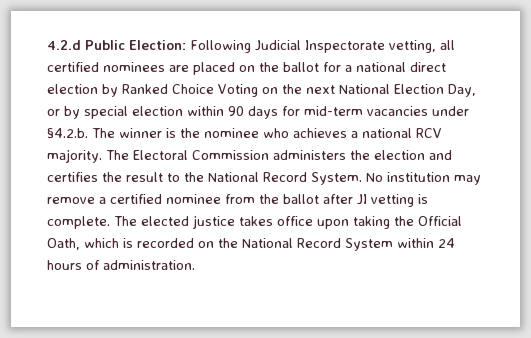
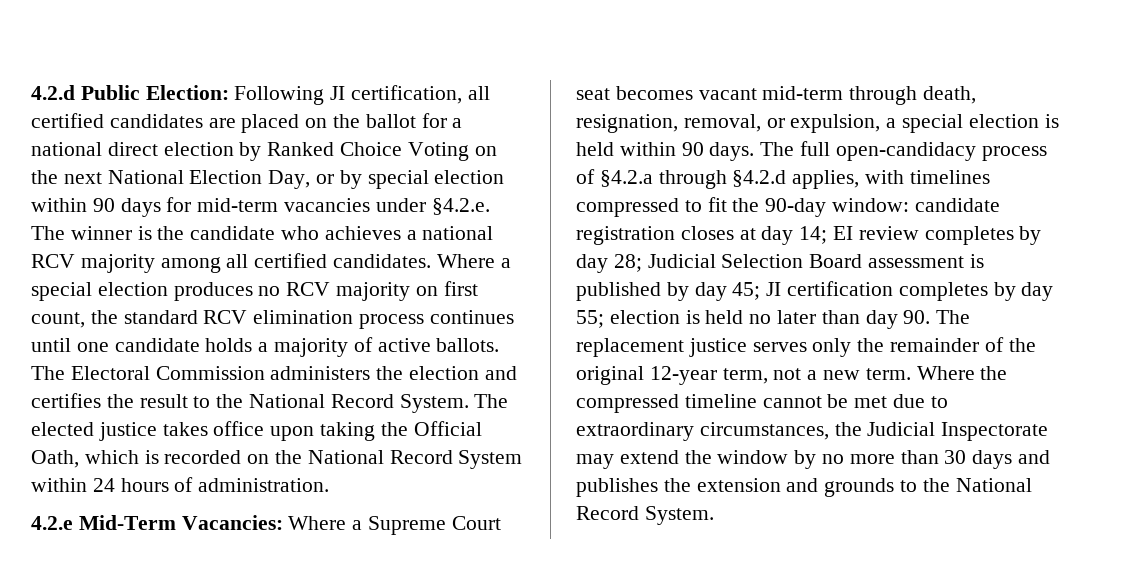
- 4.2.d Public Election: Following Judicial Inspectorate vetting, all certified nominees are placed on the ballot for a national direct election by Ranked Choice Voting on the next National Election Day, or by special election within 90 days for mid-term vacancies under §4.2.b. The winner is the nominee who achieves a national RCV majority.
+ 4.2.d Public Election: Following JI certification, all certified candidates are placed on the ballot for a national direct election by Ranked Choice Voting on the next National Election Day, or by special election within 90 days for mid-term vacancies under §4.2.e. The winner is the candidate who achieves a national RCV majority among all certified candidates. Where a special election produces no RCV majority on first count, the standard RCV elimination process continues until one candidate holds a majority of active ballots.
- No institution may remove a certified nominee from the ballot after JI vetting is complete.
+ 4.2.e Mid-Term Vacancies: Where a Supreme Court seat becomes vacant mid-term through death, resignation, removal, or expulsion, a special election is held within 90 days. The full open-candidacy process of §4.2.a through §4.2.d applies, with timelines compressed to fit the 90-day window: candidate registration closes at day 14; EI review completes by day 28; Judicial Selection Board assessment is published by day 45; JI certification completes by day 55; election is held no later than day 90. The replacement justice serves only the remainder of the original 12-year term, not a new term. Where the compressed timeline cannot be met due to extraordinary circumstances, the Judicial Inspectorate may extend the window by no more than 30 days and publishes the extension and grounds to the National Record System.

